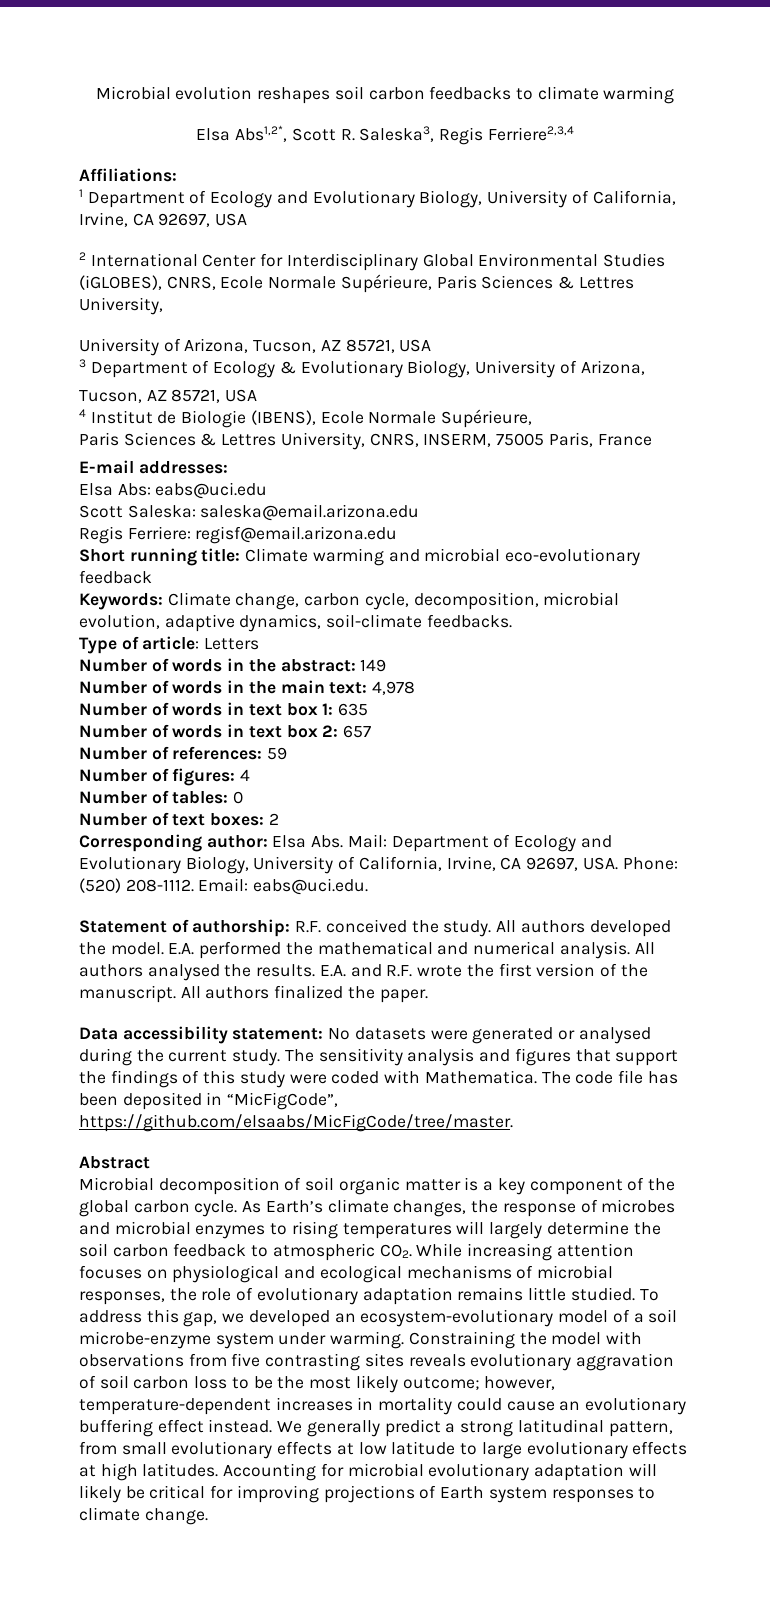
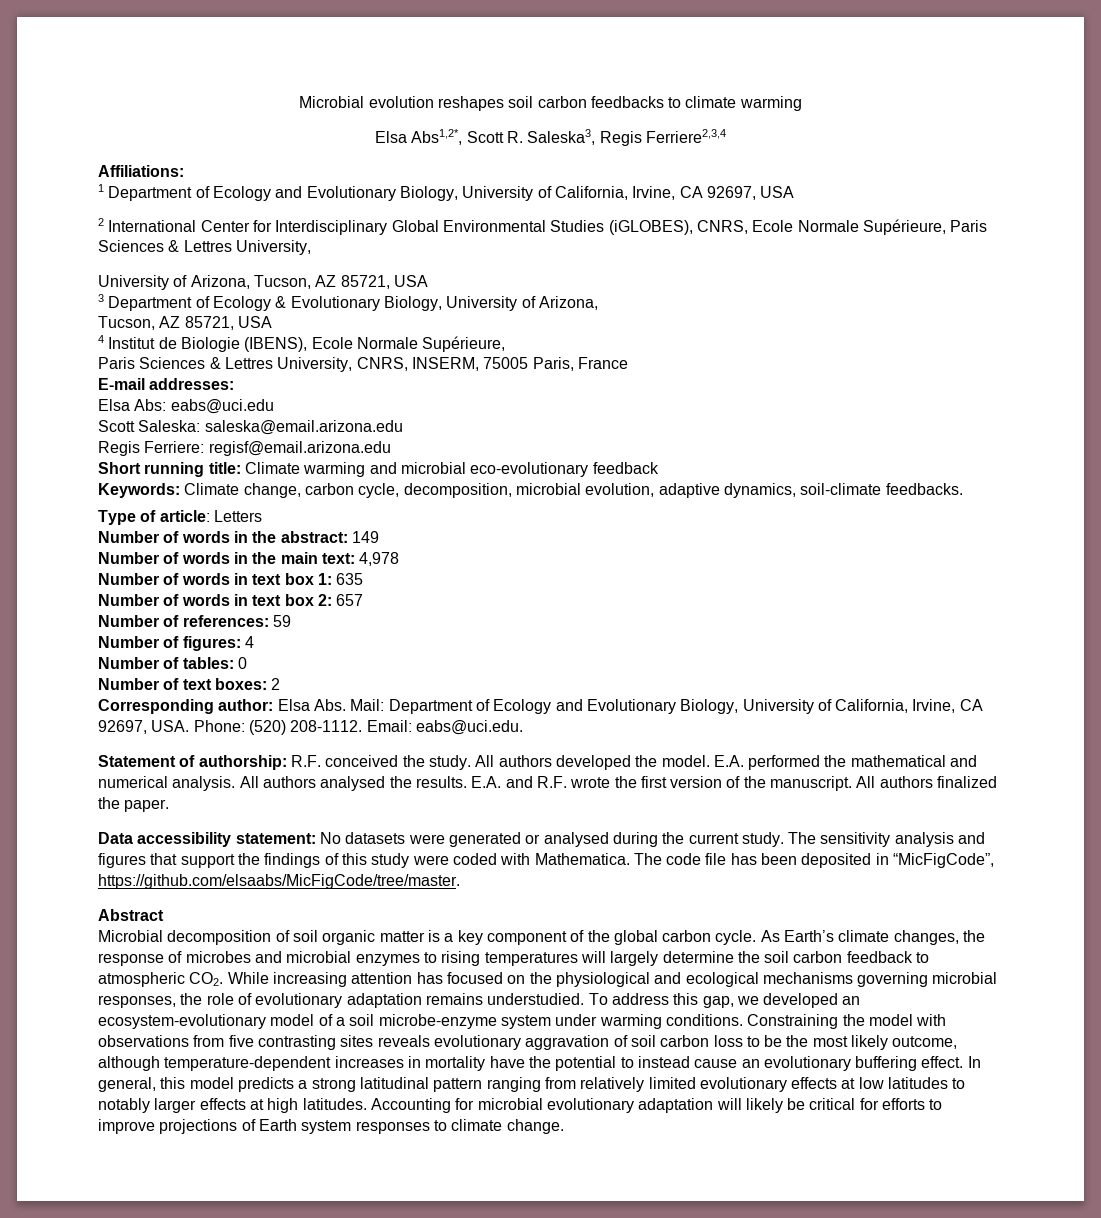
- As Earth’s climate changes, the response of microbes and microbial enzymes to rising temperatures will largely determine the soil carbon feedback to atmospheric CO2. While increasing attention focuses on physiological and ecological mechanisms of microbial responses, the role of evolutionary adaptation remains little studied.
+ As Earth’s climate changes, the response of microbes and microbial enzymes to rising temperatures will largely determine the soil carbon feedback to atmospheric CO2. While increasing attention has focused on the physiological and ecological mechanisms governing microbial responses, the role of evolutionary adaptation remains understudied.
- To address this gap, we developed an ecosystem-evolutionary model of a soil microbe-enzyme system under warming.
+ To address this gap, we developed an ecosystem-evolutionary model of a soil microbe-enzyme system under warming conditions.
- Constraining the model with observations from five contrasting sites reveals evolutionary aggravation of soil carbon loss to be the most likely outcome; however, temperature-dependent increases in mortality could cause an evolutionary buffering effect instead. We generally predict a strong latitudinal pattern, from small evolutionary effects at low latitude to large evolutionary effects at high latitudes.
+ Constraining the model with observations from five contrasting sites reveals evolutionary aggravation of soil carbon loss to be the most likely outcome, although temperature-dependent increases in mortality have the potential to instead cause an evolutionary buffering effect. In general, this model predicts a strong latitudinal pattern ranging from relatively limited evolutionary effects at low latitudes to notably larger effects at high latitudes.
- Accounting for microbial evolutionary adaptation will likely be critical for improving projections of Earth system responses to climate change.
+ Accounting for microbial evolutionary adaptation will likely be critical for efforts to improve projections of Earth system responses to climate change.

